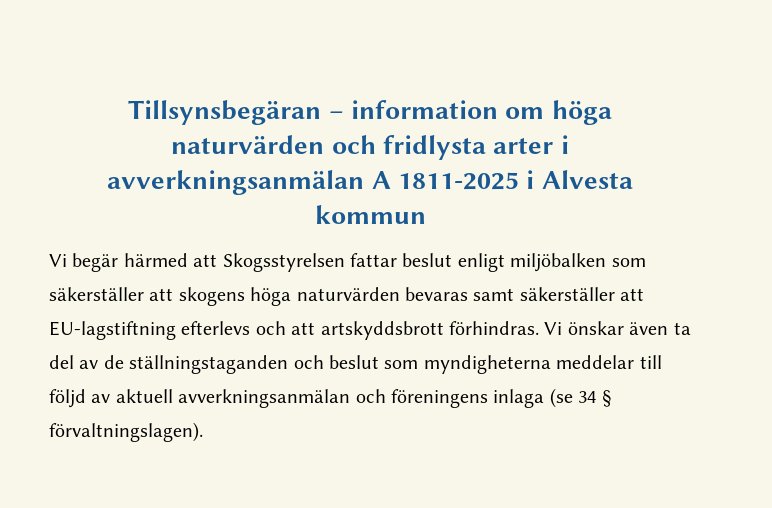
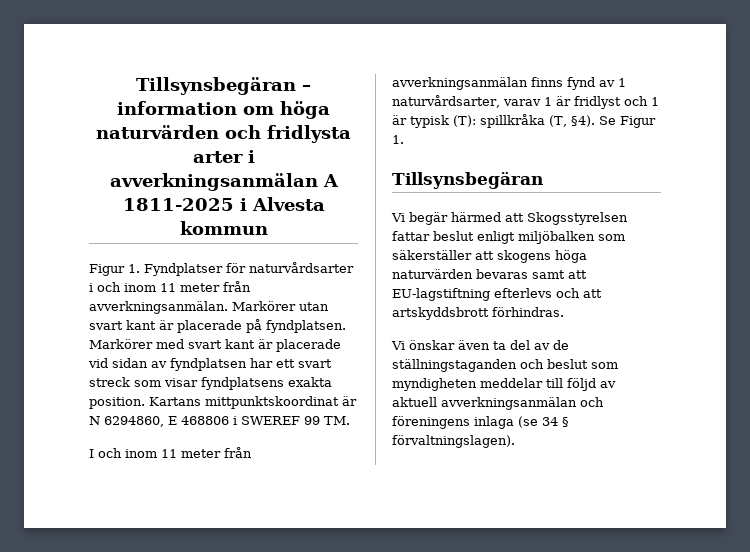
+ Figur 1. Fyndplatser för naturvårdsarter i och inom 11 meter från avverkningsanmälan. Markörer utan svart kant är placerade på fyndplatsen. Markörer med svart kant är placerade vid sidan av fyndplatsen har ett svart streck som visar fyndplatsens exakta position. Kartans mittpunktskoordinat är N 6294860, E 468806 i SWEREF 99 TM.
+ I och inom 11 meter från avverkningsanmälan finns fynd av 1 naturvårdsarter, varav 1 är fridlyst och 1 är typisk (T): spillkråka (T, §4). Se Figur 1.
+ Tillsynsbegäran
- Vi begär härmed att Skogsstyrelsen fattar beslut enligt miljöbalken som säkerställer att skogens höga naturvärden bevaras samt säkerställer att EU-lagstiftning efterlevs och att artskyddsbrott förhindras. Vi önskar även ta del av de ställningstaganden och beslut som myndigheterna meddelar till följd av aktuell avverkningsanmälan och föreningens inlaga (se 34 § förvaltningslagen).
+ Vi begär härmed att Skogsstyrelsen fattar beslut enligt miljöbalken som säkerställer att skogens höga naturvärden bevaras samt att EU-lagstiftning efterlevs och att artskyddsbrott förhindras.
+ Vi önskar även ta del av de ställningstaganden och beslut som myndigheten meddelar till följd av aktuell avverkningsanmälan och föreningens inlaga (se 34 § förvaltningslagen).

